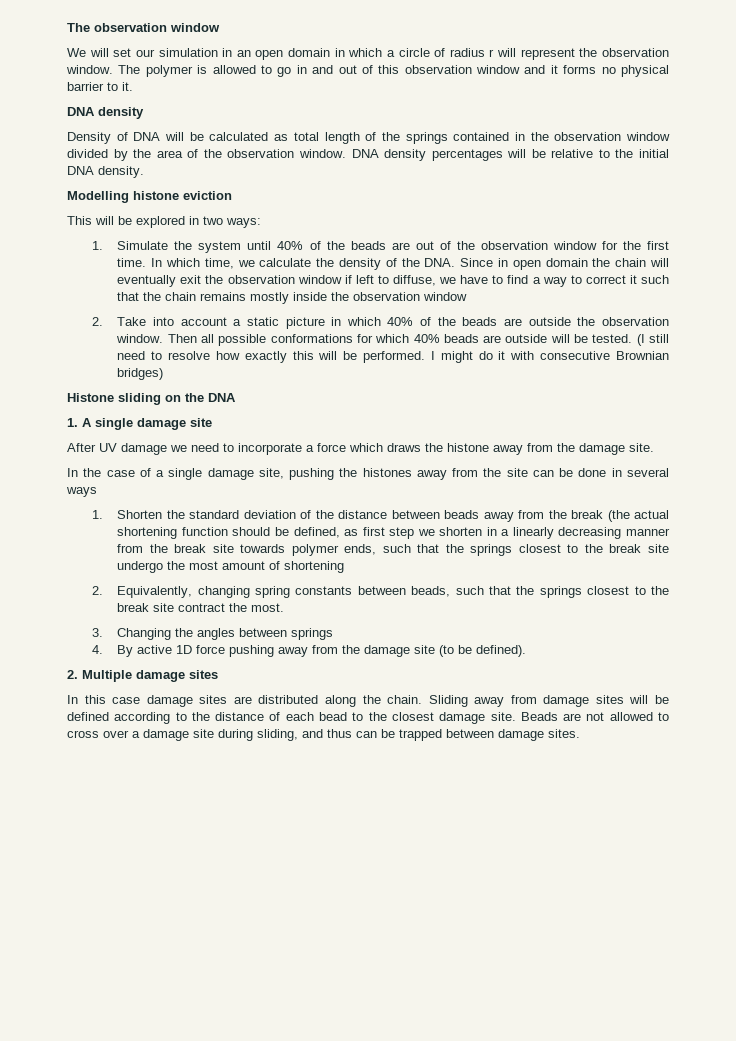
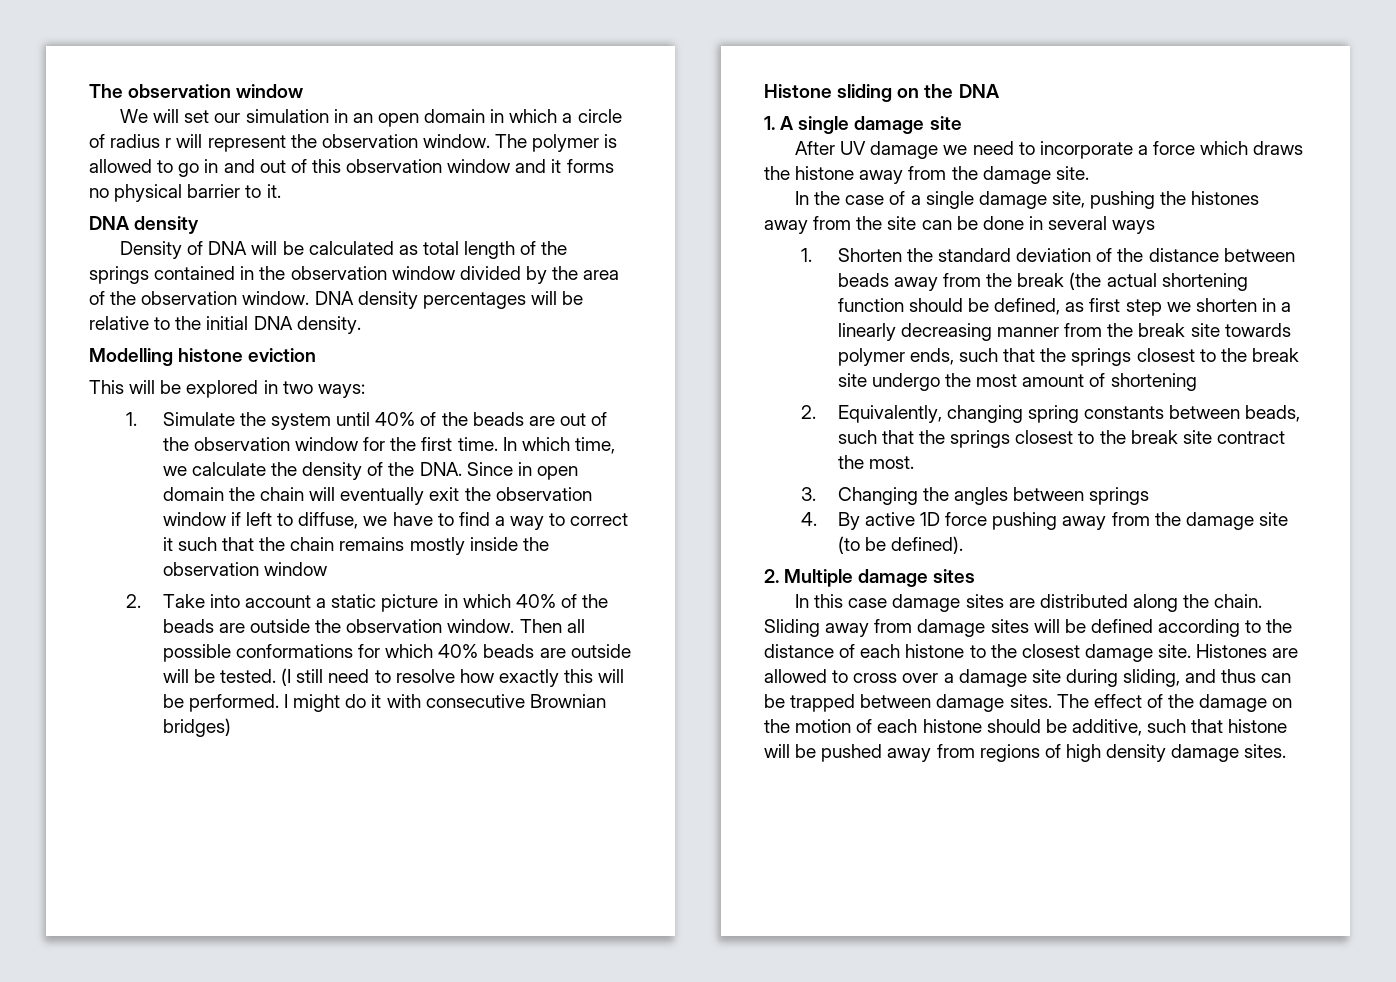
- Sliding away from damage sites will be defined according to the distance of each bead to the closest damage site.
+ Sliding away from damage sites will be defined according to the distance of each histone to the closest damage site.
- Beads are not allowed to cross over a damage site during sliding, and thus can be trapped between damage sites.
+ Histones are allowed to cross over a damage site during sliding, and thus can be trapped between damage sites.
+ The effect of the damage on the motion of each histone should be additive, such that histone will be pushed away from regions of high density damage sites.

